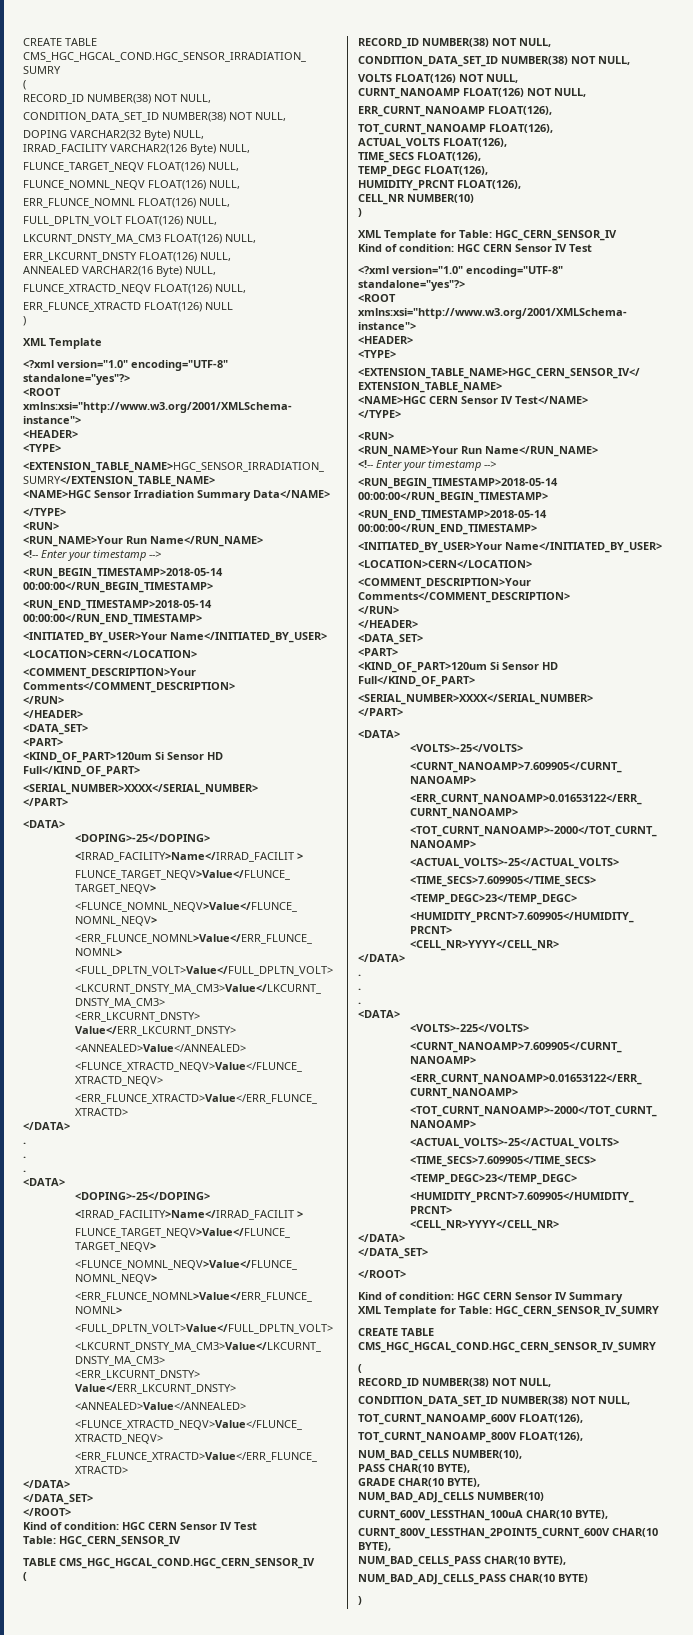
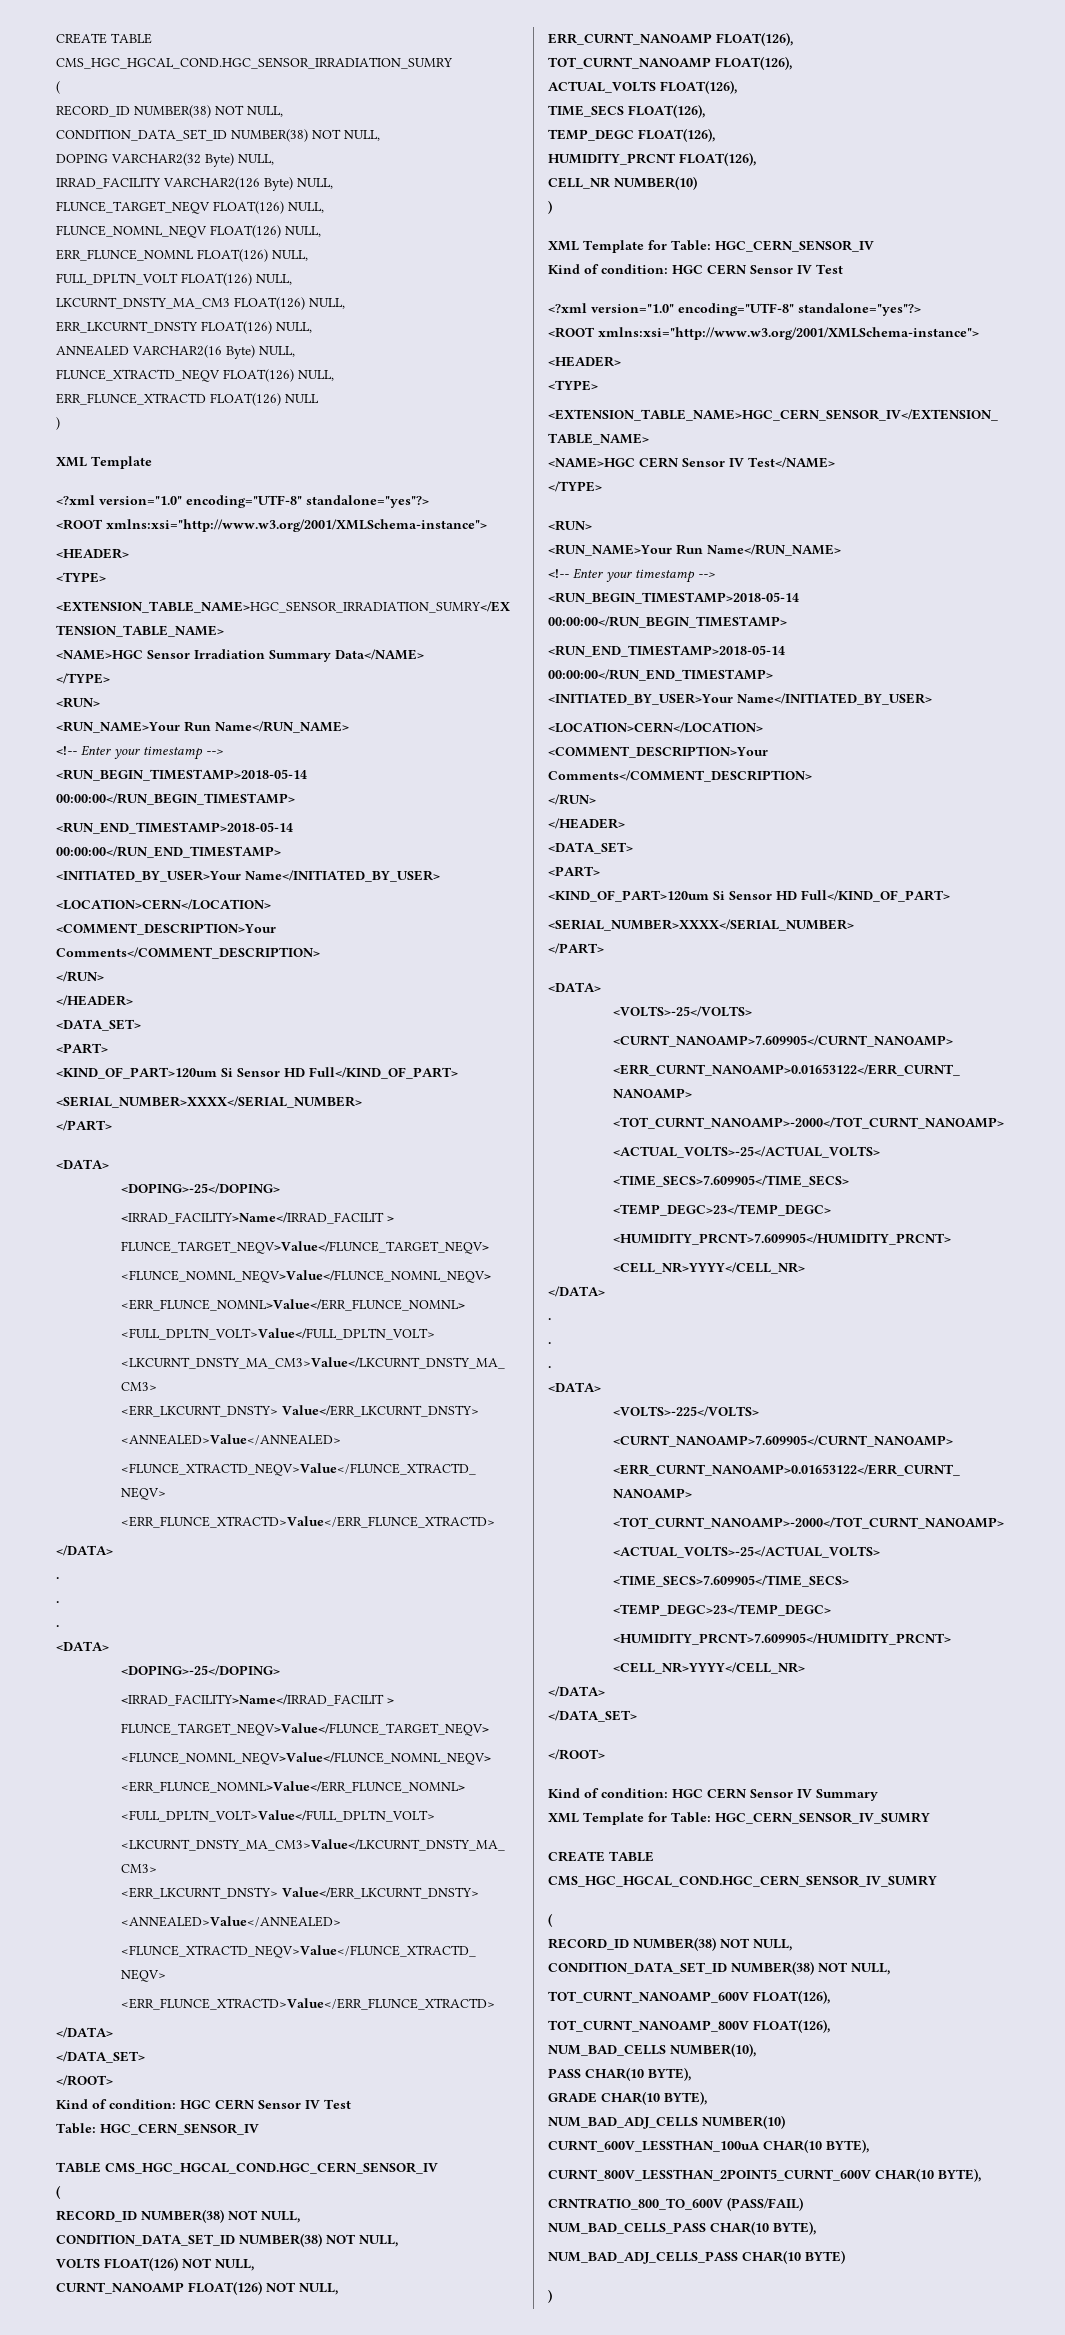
+ CRNTRATIO_800_TO_600V (PASS/FAIL)

